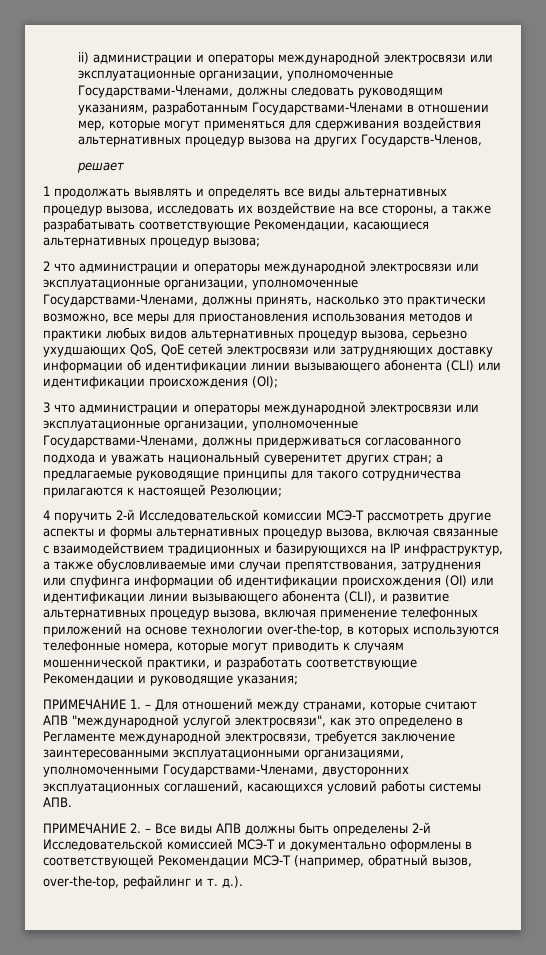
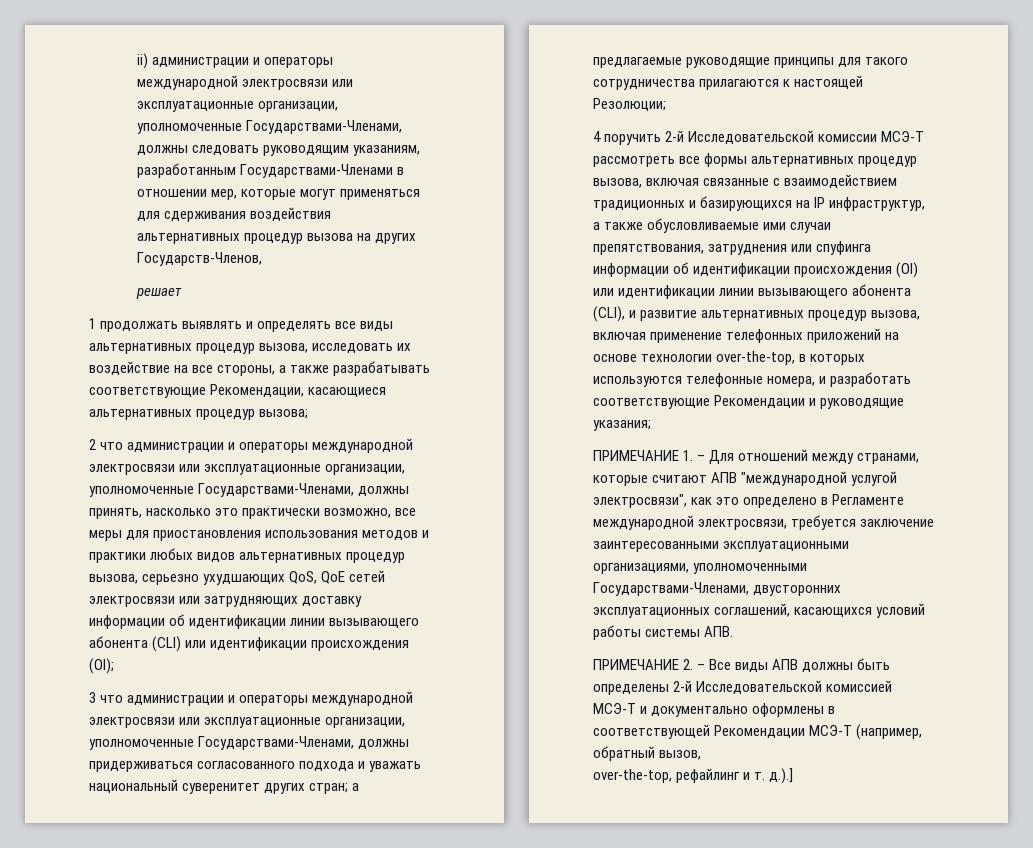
- 4 поручить 2-й Исследовательской комиссии МСЭ-Т рассмотреть другие аспекты и формы альтернативных процедур вызова, включая связанные с взаимодействием традиционных и базирующихся на IP инфраструктур, а также обусловливаемые ими случаи препятствования, затруднения или спуфинга информации об идентификации происхождения (OI) или идентификации линии вызывающего абонента (CLI), и развитие альтернативных процедур вызова, включая применение телефонных приложений на основе технологии over-the-top, в которых используются телефонные номера, которые могут приводить к случаям мошеннической практики, и разработать соответствующие Рекомендации и руководящие указания;
+ 4 поручить 2-й Исследовательской комиссии МСЭ-Т рассмотреть все формы альтернативных процедур вызова, включая связанные с взаимодействием традиционных и базирующихся на IP инфраструктур, а также обусловливаемые ими случаи препятствования, затруднения или спуфинга информации об идентификации происхождения (OI) или идентификации линии вызывающего абонента (CLI), и развитие альтернативных процедур вызова, включая применение телефонных приложений на основе технологии over-the-top, в которых используются телефонные номера, и разработать соответствующие Рекомендации и руководящие указания;
- over-the-top, рефайлинг и т. д.).
+ over-the-top, рефайлинг и т. д.).]

